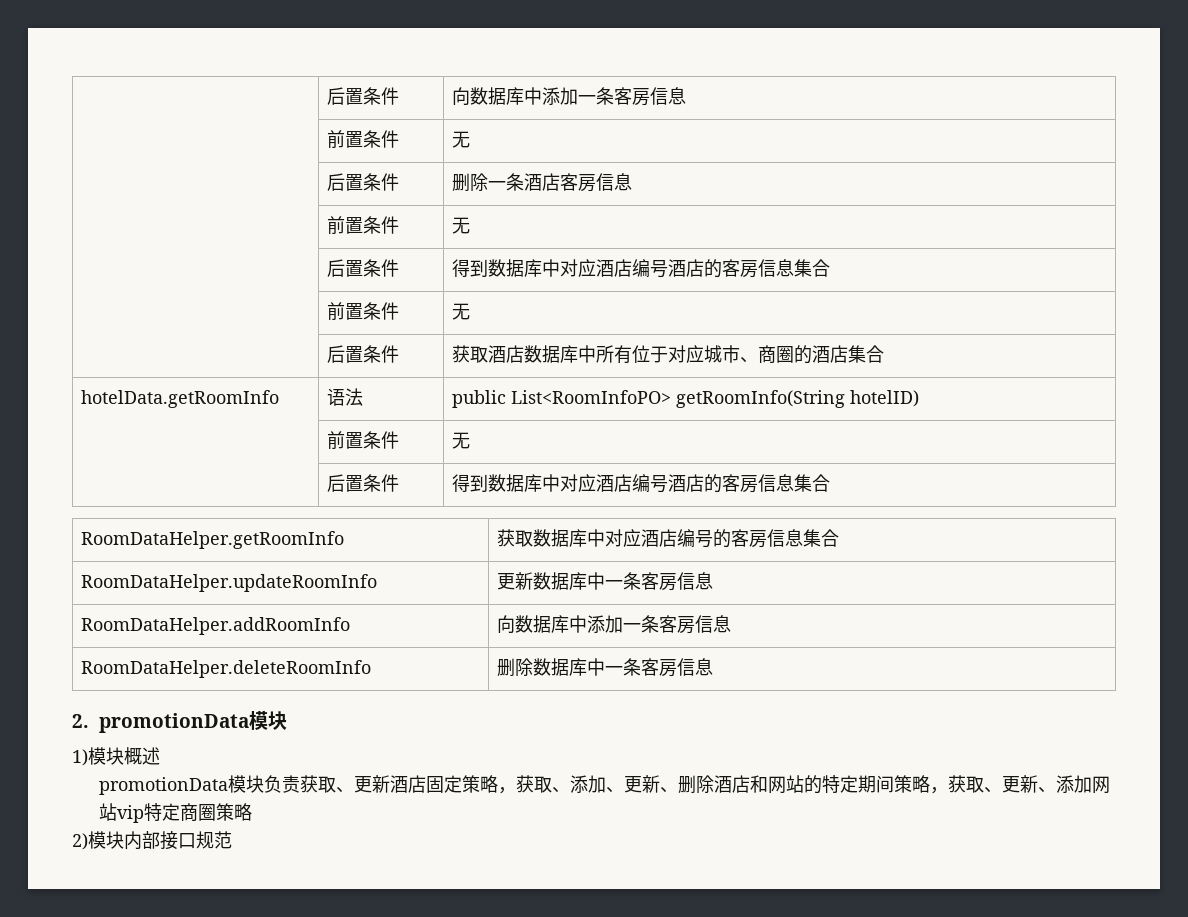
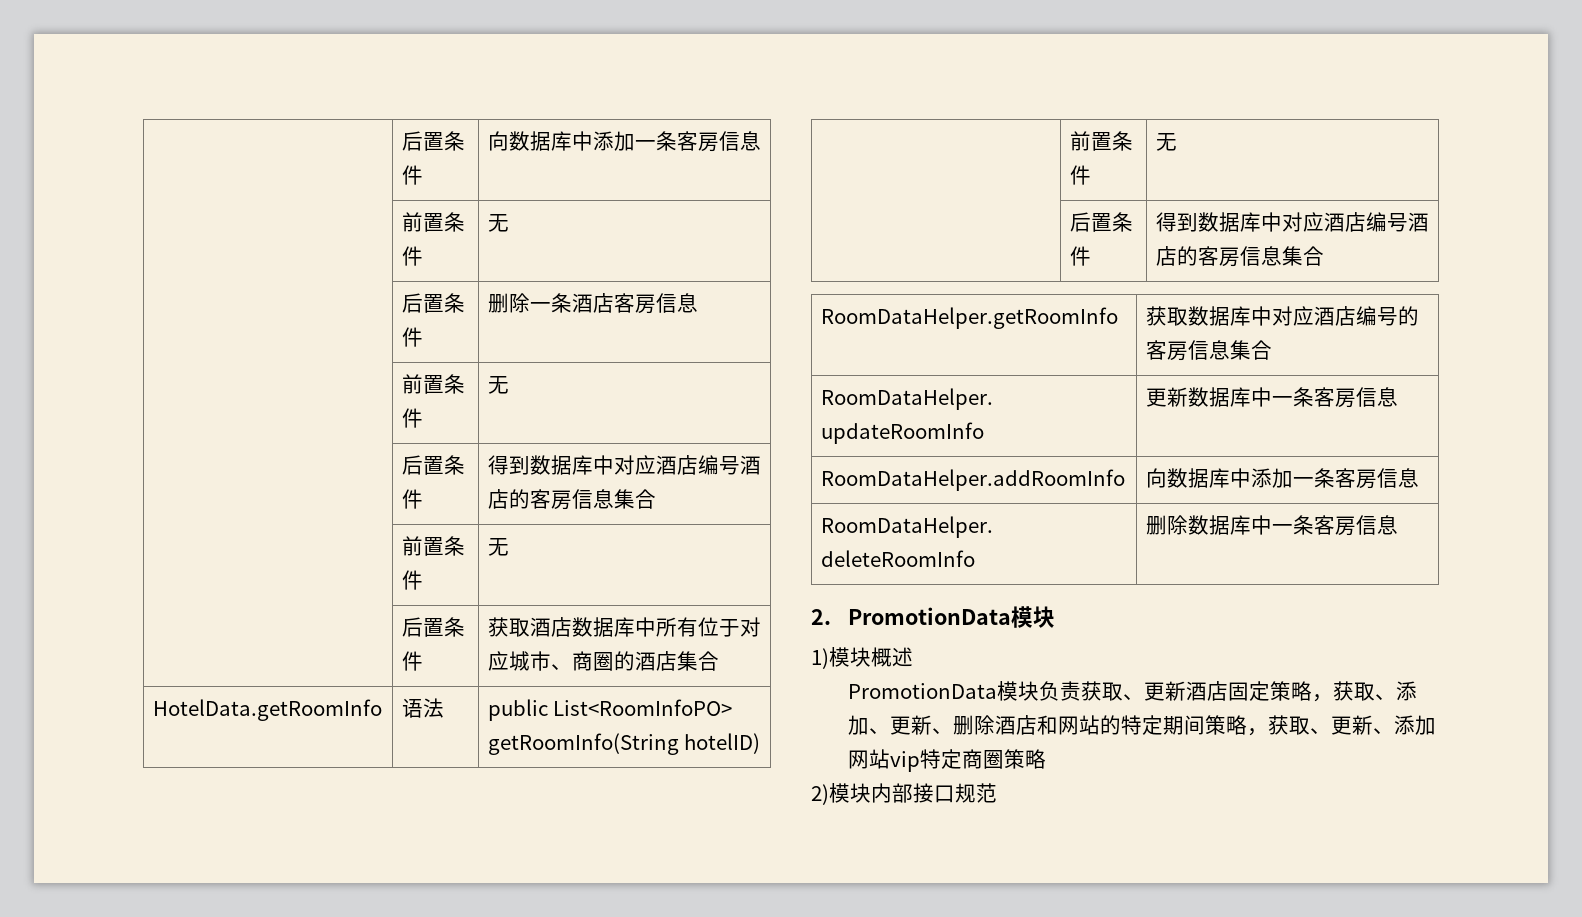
- hotelData.getRoomInfo | 语法 | public List<RoomInfoPO> getRoomInfo(String hotelID)
+ HotelData.getRoomInfo | 语法 | public List<RoomInfoPO> getRoomInfo(String hotelID)
- 2. promotionData模块
+ 2. PromotionData模块
- promotionData模块负责获取、更新酒店固定策略，获取、添加、更新、删除酒店和网站的特定期间策略，获取、更新、添加网站vip特定商圈策略
+ PromotionData模块负责获取、更新酒店固定策略，获取、添加、更新、删除酒店和网站的特定期间策略，获取、更新、添加网站vip特定商圈策略

